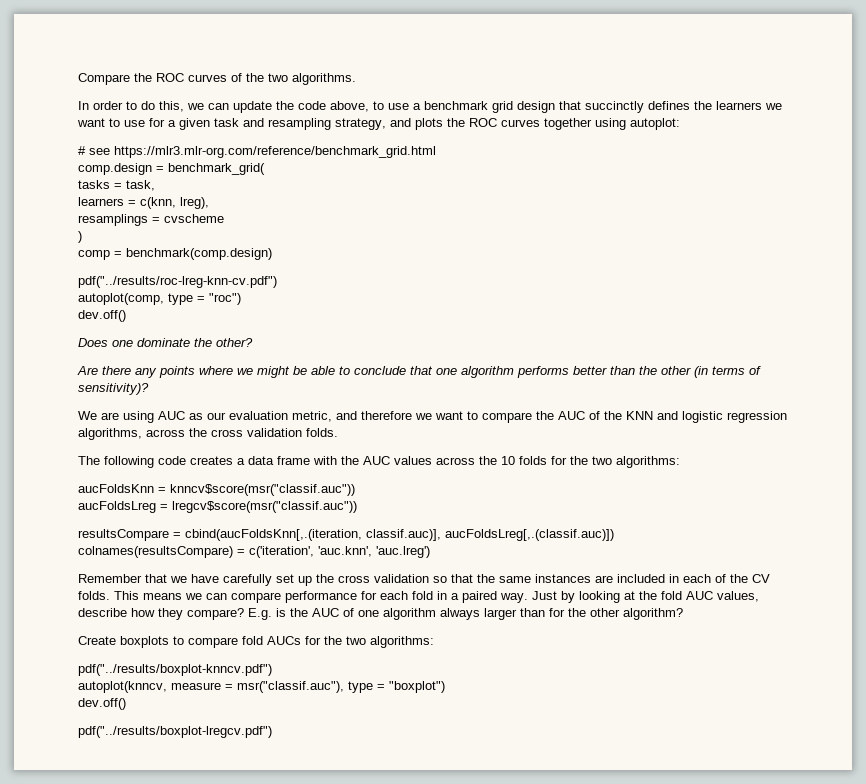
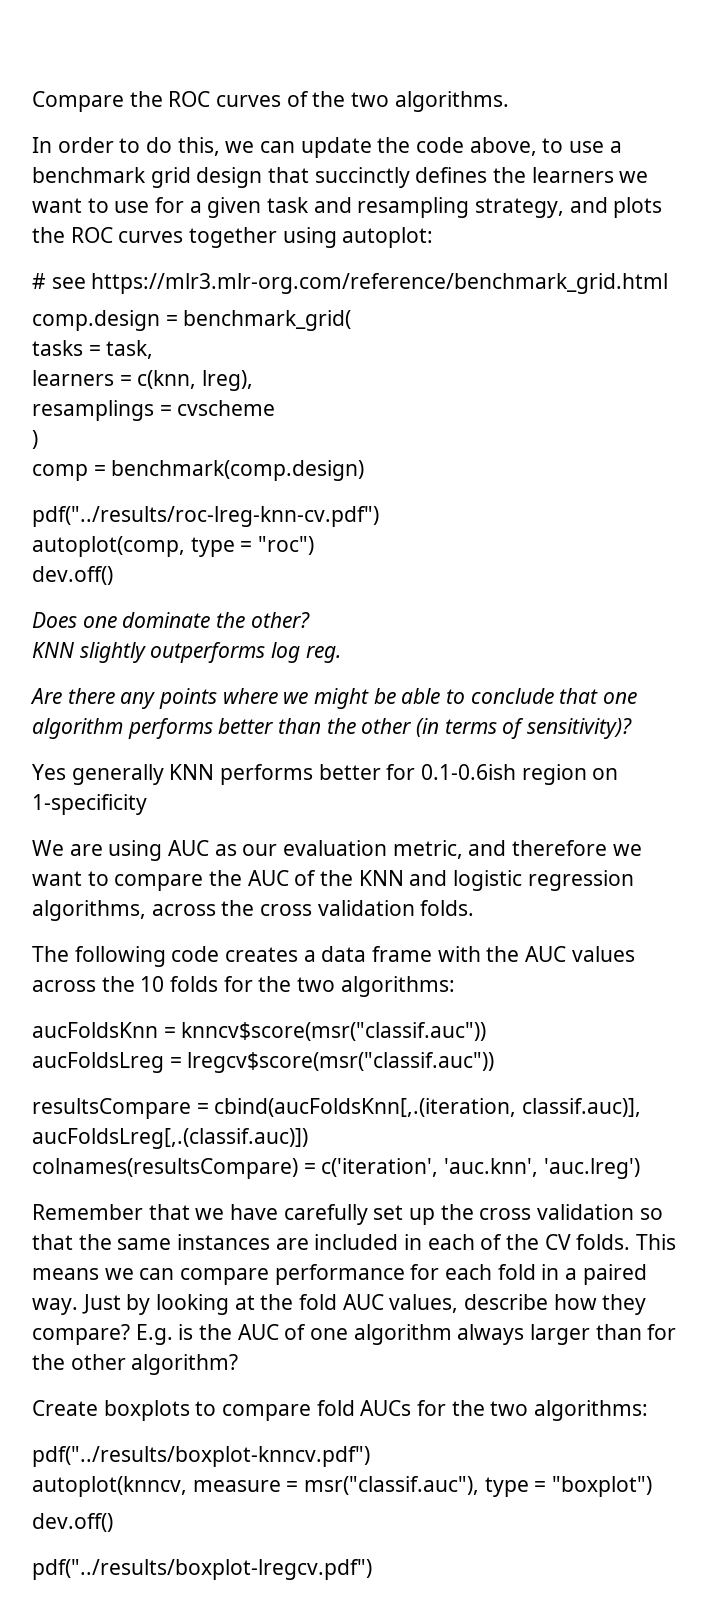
+ KNN slightly outperforms log reg.
+ Yes generally KNN performs better for 0.1-0.6ish region on 1-specificity

